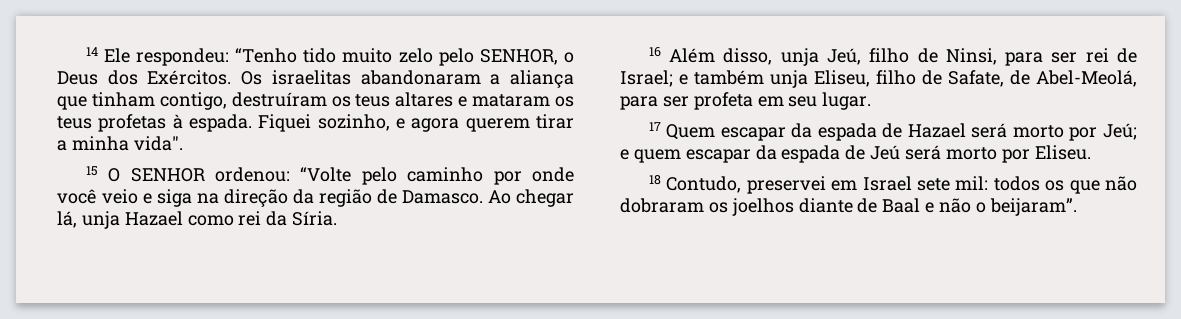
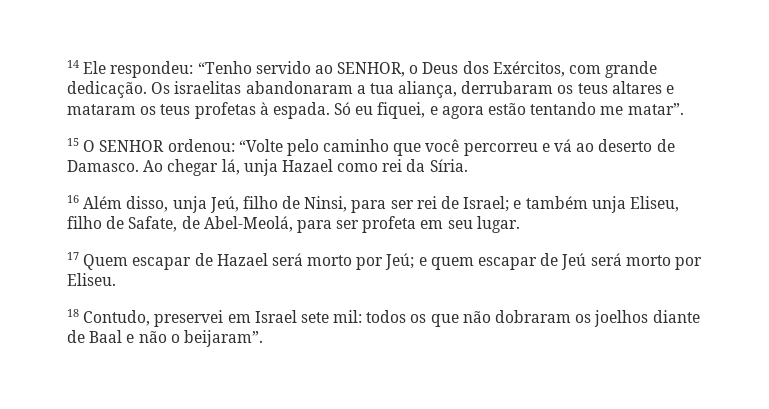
- 14 Ele respondeu: “Tenho tido muito zelo pelo SENHOR, o Deus dos Exércitos. Os israelitas abandonaram a aliança que tinham contigo, destruíram os teus altares e mataram os teus profetas à espada.
+ 14 Ele respondeu: “Tenho servido ao SENHOR, o Deus dos Exércitos, com grande dedicação. Os israelitas abandonaram a tua aliança, derrubaram os teus altares e mataram os teus profetas à espada.
- Fiquei sozinho, e agora querem tirar a minha vida".
+ Só eu fiquei, e agora estão tentando me matar”.
- 15 O SENHOR ordenou: “Volte pelo caminho por onde você veio e siga na direção da região de Damasco.
+ 15 O SENHOR ordenou: “Volte pelo caminho que você percorreu e vá ao deserto de Damasco.
- 17 Quem escapar da espada de Hazael será morto por Jeú; e quem escapar da espada de Jeú será morto por Eliseu.
+ 17 Quem escapar de Hazael será morto por Jeú; e quem escapar de Jeú será morto por Eliseu.

